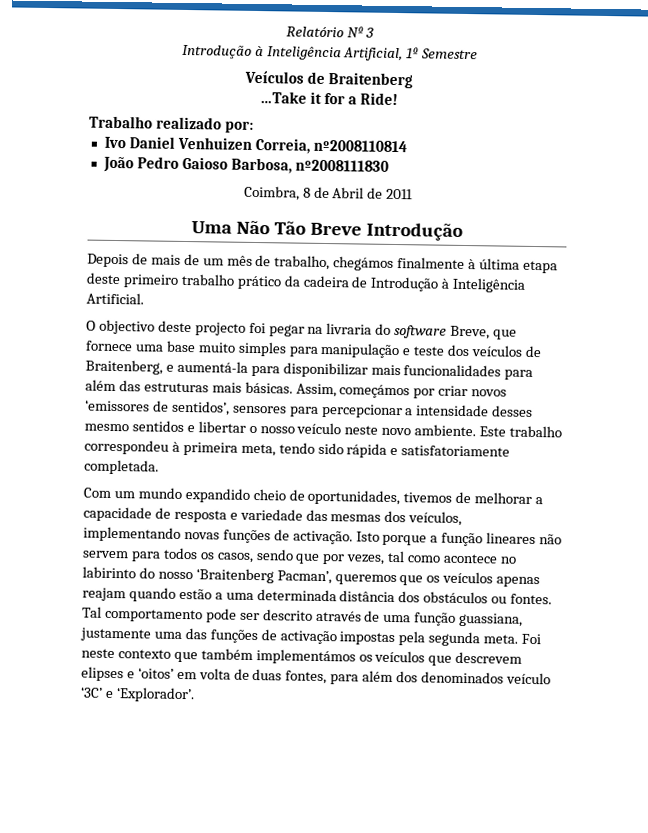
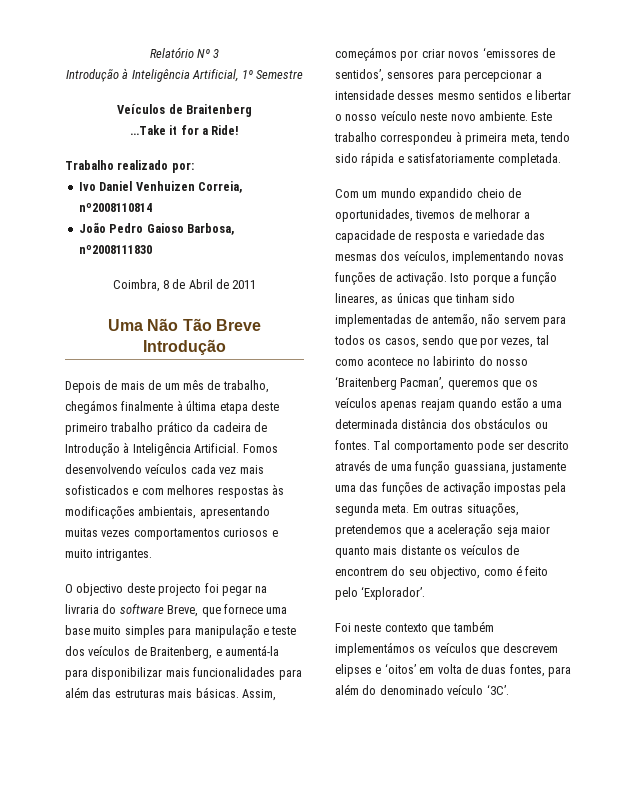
+ Fomos desenvolvendo veículos cada vez mais sofisticados e com melhores respostas às modificações ambientais, apresentando muitas vezes comportamentos curiosos e muito intrigantes.
- Isto porque a função lineares não servem para todos os casos, sendo que por vezes, tal como acontece no labirinto do nosso ‘Braitenberg Pacman’, queremos que os veículos apenas reajam quando estão a uma determinada distância dos obstáculos ou fontes.
+ Isto porque a função lineares, as únicas que tinham sido implementadas de antemão, não servem para todos os casos, sendo que por vezes, tal como acontece no labirinto do nosso ‘Braitenberg Pacman’, queremos que os veículos apenas reajam quando estão a uma determinada distância dos obstáculos ou fontes.
- Tal comportamento pode ser descrito através de uma função guassiana, justamente uma das funções de activação impostas pela segunda meta. Foi neste contexto que também implementámos os veículos que descrevem elipses e ‘oitos’ em volta de duas fontes, para além dos denominados veículo ‘3C’ e ‘Explorador’.
+ Tal comportamento pode ser descrito através de uma função guassiana, justamente uma das funções de activação impostas pela segunda meta. Em outras situações, pretendemos que a aceleração seja maior quanto mais distante os veículos de encontrem do seu objectivo, como é feito pelo ‘Explorador’.
+ Foi neste contexto que também implementámos os veículos que descrevem elipses e ‘oitos’ em volta de duas fontes, para além do denominado veículo ‘3C’.

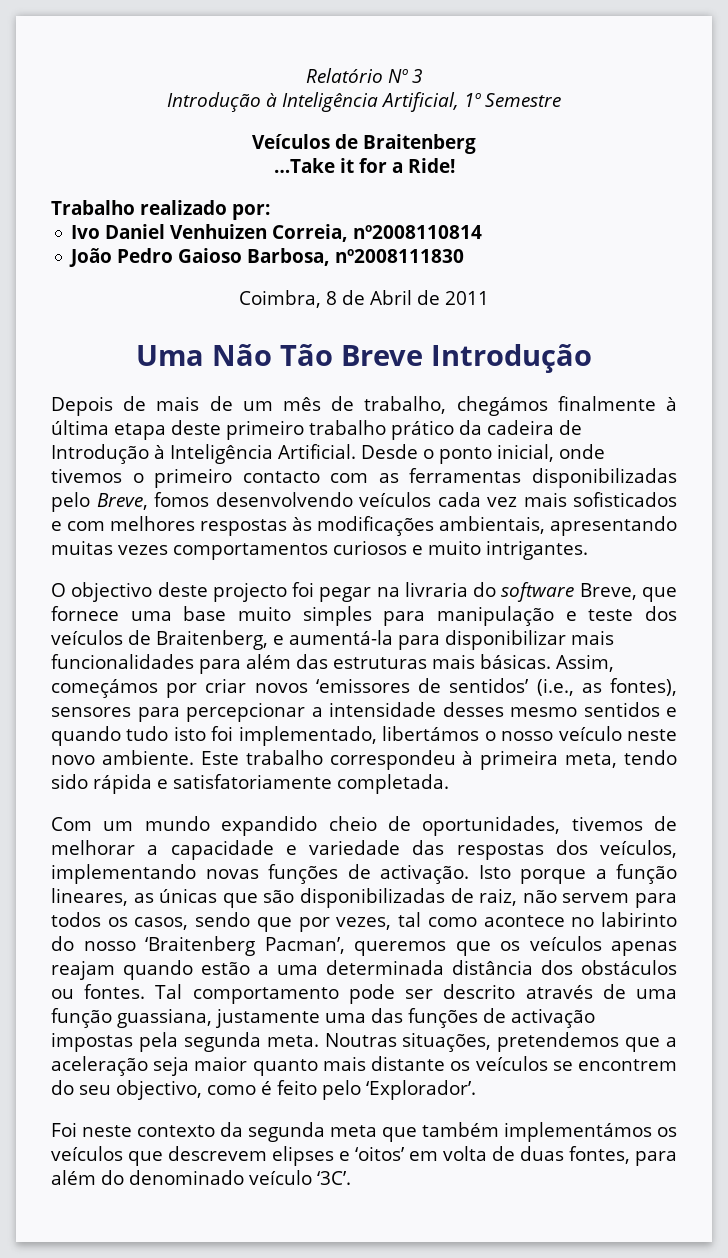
- Fomos desenvolvendo veículos cada vez mais sofisticados e com melhores respostas às modificações ambientais, apresentando muitas vezes comportamentos curiosos e muito intrigantes.
+ Desde o ponto inicial, onde tivemos o primeiro contacto com as ferramentas disponibilizadas pelo Breve, fomos desenvolvendo veículos cada vez mais sofisticados e com melhores respostas às modificações ambientais, apresentando muitas vezes comportamentos curiosos e muito intrigantes.
- Assim, começámos por criar novos ‘emissores de sentidos’, sensores para percepcionar a intensidade desses mesmo sentidos e libertar o nosso veículo neste novo ambiente.
+ Assim, começámos por criar novos ‘emissores de sentidos’ (i.e., as fontes), sensores para percepcionar a intensidade desses mesmo sentidos e quando tudo isto foi implementado, libertámos o nosso veículo neste novo ambiente.
- Com um mundo expandido cheio de oportunidades, tivemos de melhorar a capacidade de resposta e variedade das mesmas dos veículos, implementando novas funções de activação.
+ Com um mundo expandido cheio de oportunidades, tivemos de melhorar a capacidade e variedade das respostas dos veículos, implementando novas funções de activação.
- Isto porque a função lineares, as únicas que tinham sido implementadas de antemão, não servem para todos os casos, sendo que por vezes, tal como acontece no labirinto do nosso ‘Braitenberg Pacman’, queremos que os veículos apenas reajam quando estão a uma determinada distância dos obstáculos ou fontes.
+ Isto porque a função lineares, as únicas que são disponibilizadas de raiz, não servem para todos os casos, sendo que por vezes, tal como acontece no labirinto do nosso ‘Braitenberg Pacman’, queremos que os veículos apenas reajam quando estão a uma determinada distância dos obstáculos ou fontes.
- Em outras situações, pretendemos que a aceleração seja maior quanto mais distante os veículos de encontrem do seu objectivo, como é feito pelo ‘Explorador’.
+ Noutras situações, pretendemos que a aceleração seja maior quanto mais distante os veículos se encontrem do seu objectivo, como é feito pelo ‘Explorador’.
- Foi neste contexto que também implementámos os veículos que descrevem elipses e ‘oitos’ em volta de duas fontes, para além do denominado veículo ‘3C’.
+ Foi neste contexto da segunda meta que também implementámos os veículos que descrevem elipses e ‘oitos’ em volta de duas fontes, para além do denominado veículo ‘3C’.

